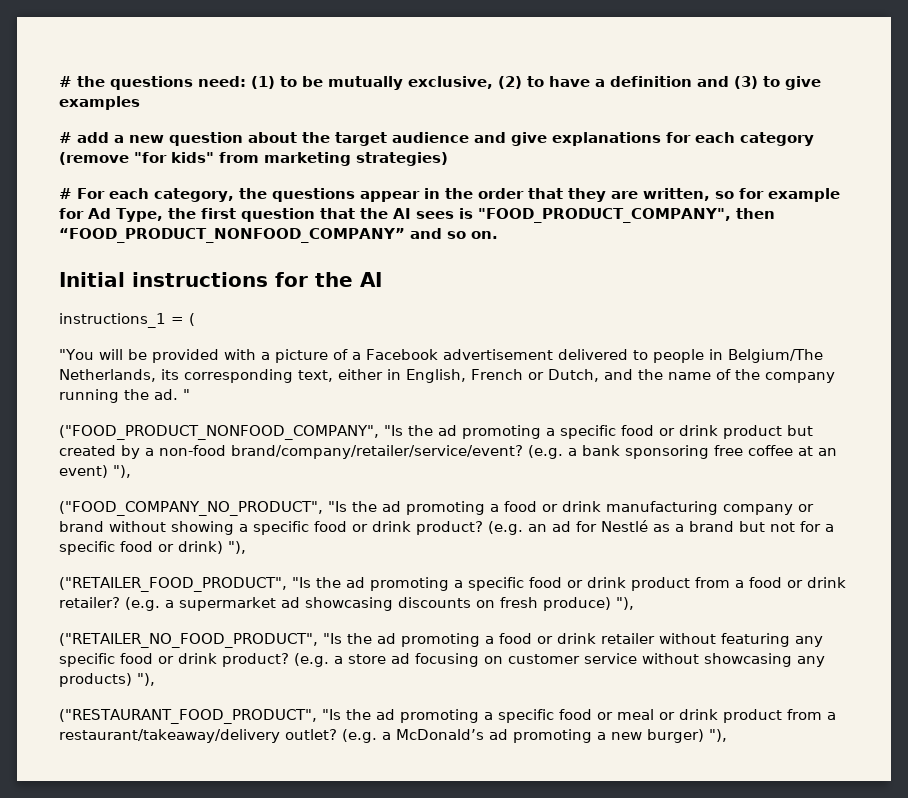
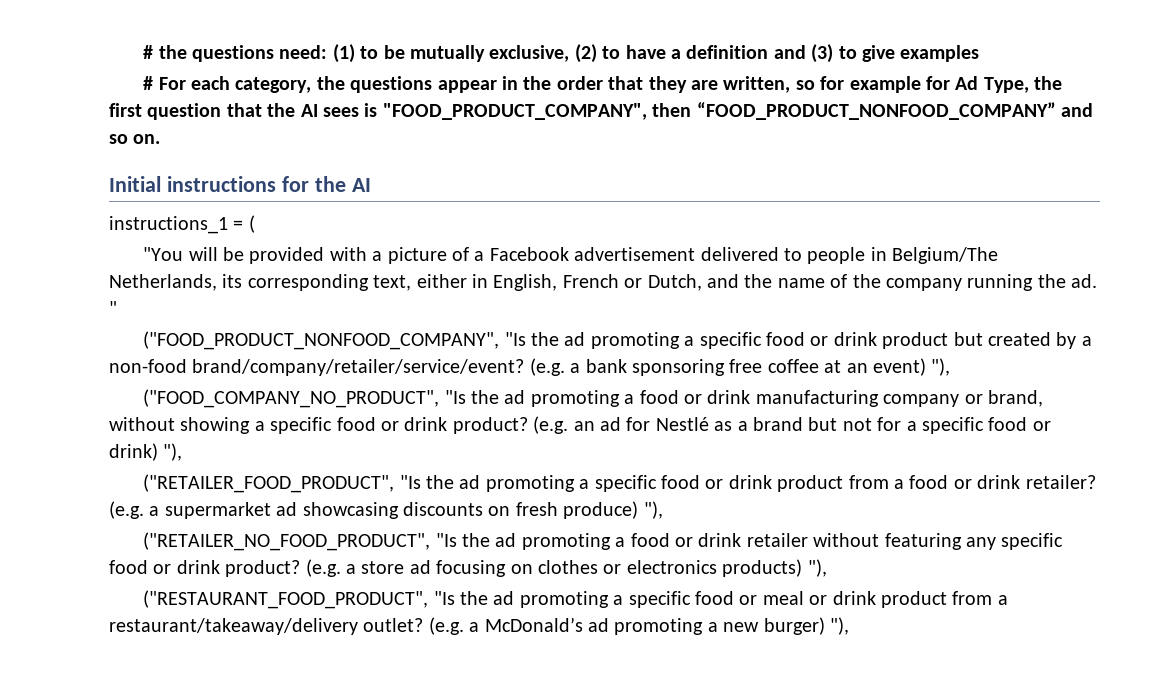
- # add a new question about the target audience and give explanations for each category (remove "for kids" from marketing strategies)
- ("FOOD_COMPANY_NO_PRODUCT", "Is the ad promoting a food or drink manufacturing company or brand without showing a specific food or drink product?
+ ("FOOD_COMPANY_NO_PRODUCT", "Is the ad promoting a food or drink manufacturing company or brand, without showing a specific food or drink product?
- (e.g. a store ad focusing on customer service without showcasing any products) "),
+ (e.g. a store ad focusing on clothes or electronics products) "),

